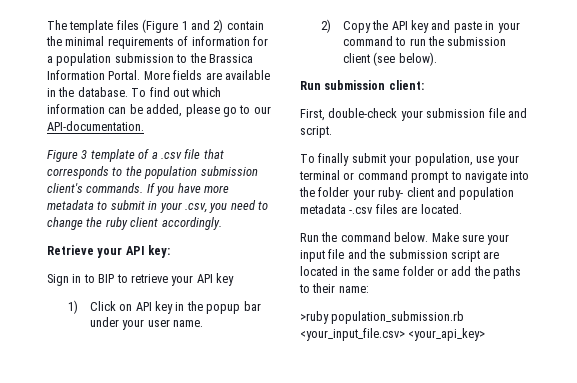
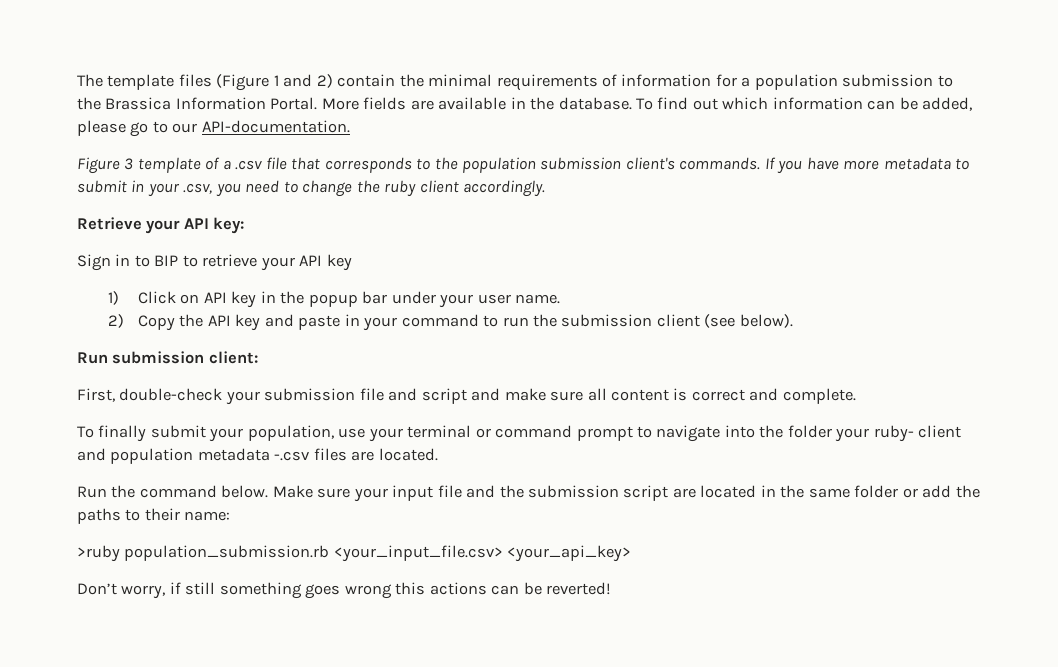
- First, double-check your submission file and script.
+ First, double-check your submission file and script and make sure all content is correct and complete.
+ Don’t worry, if still something goes wrong this actions can be reverted!

